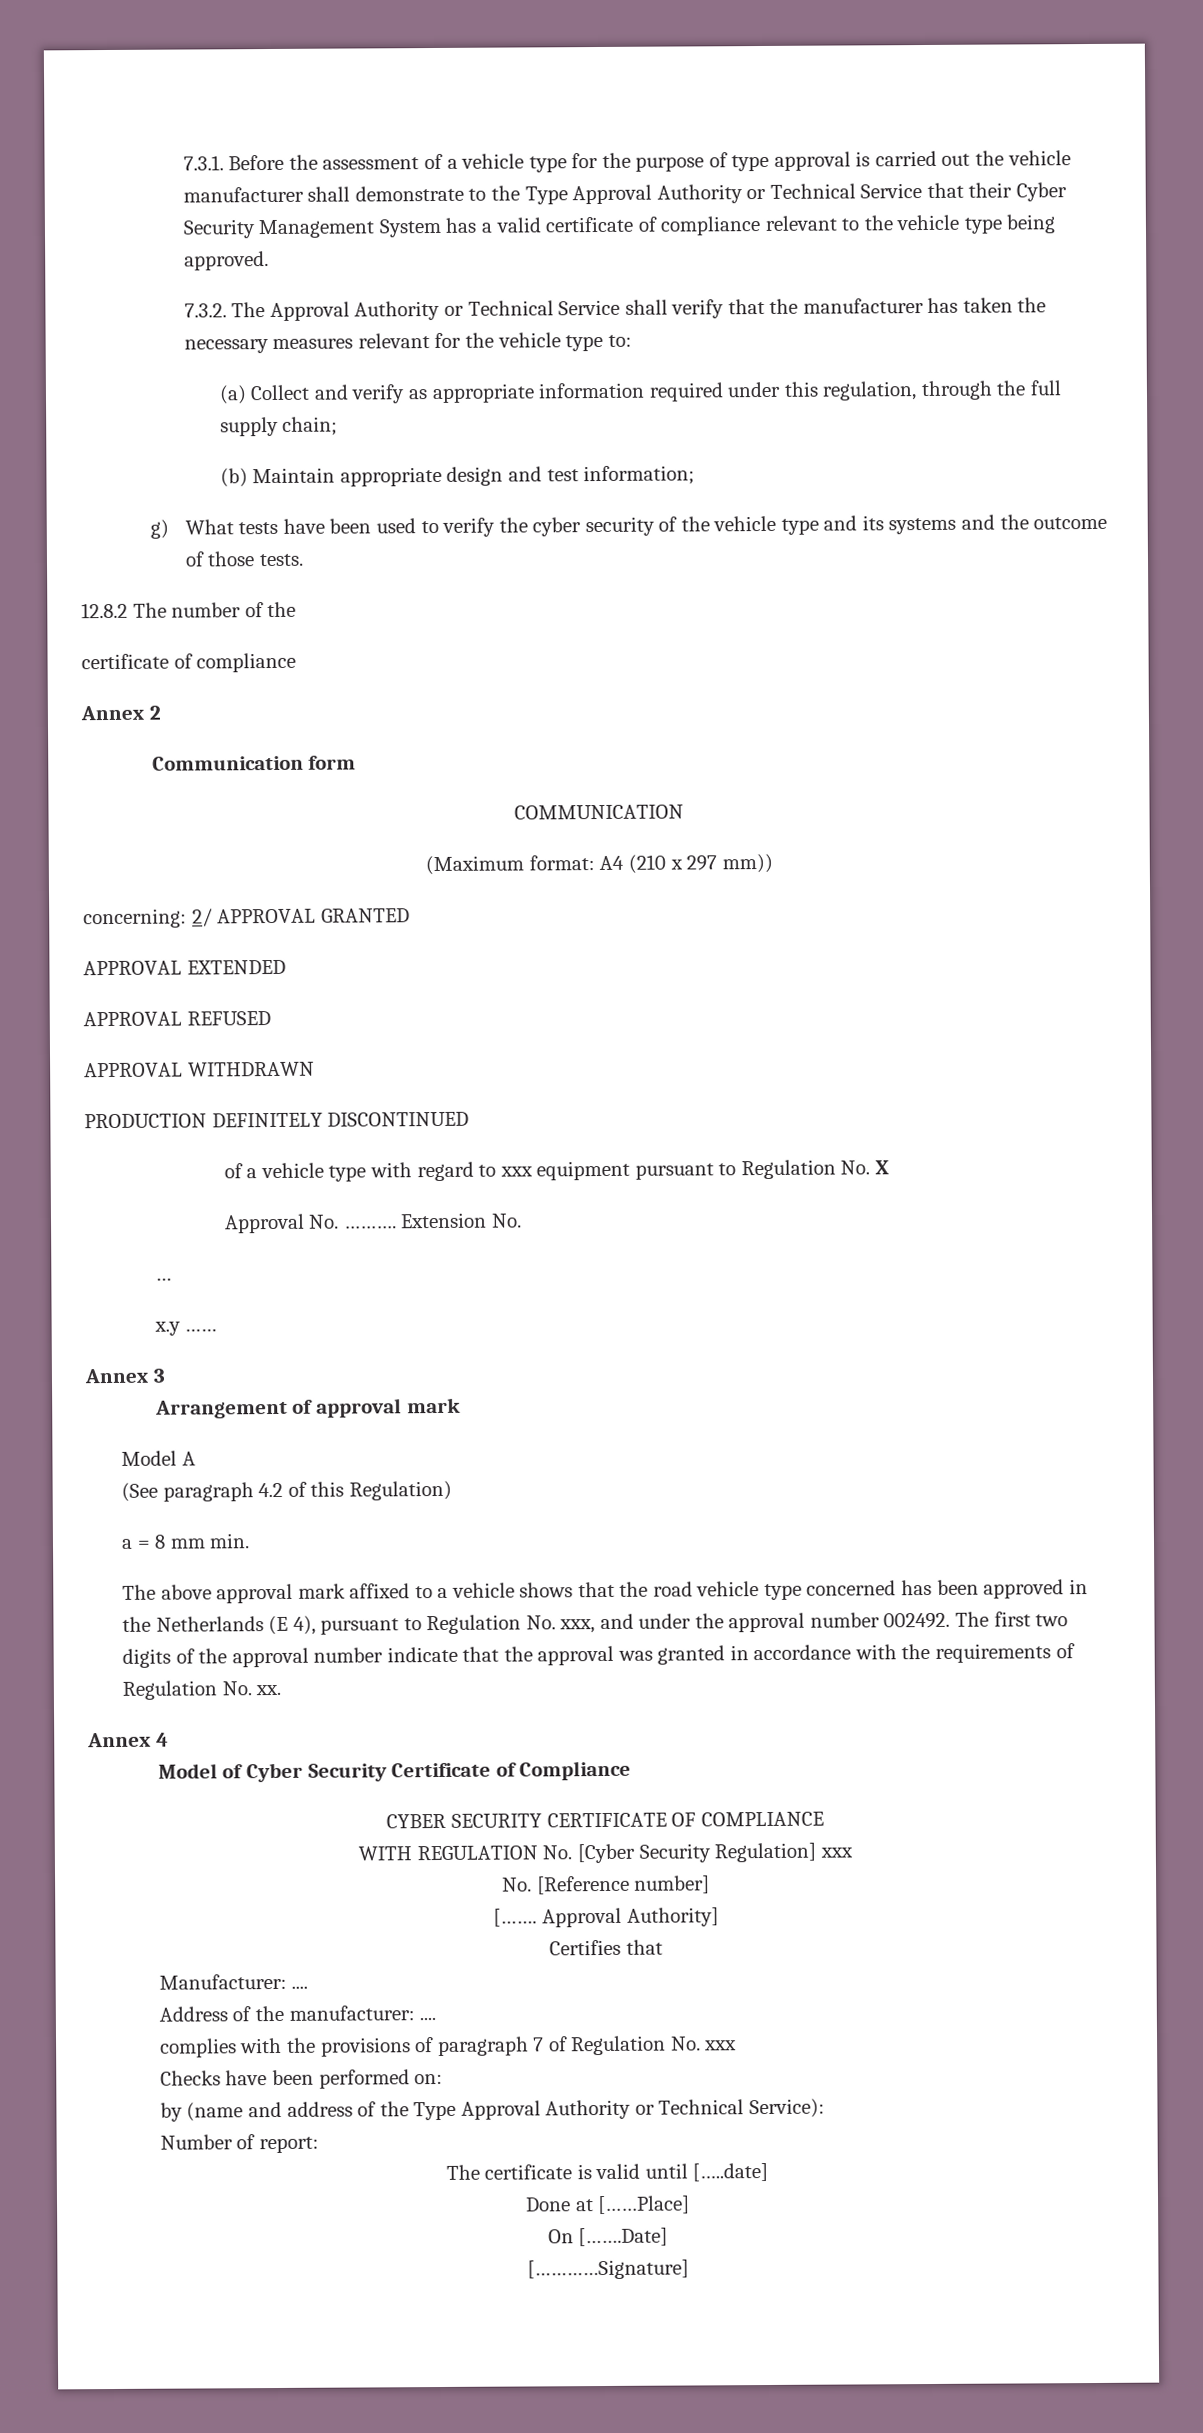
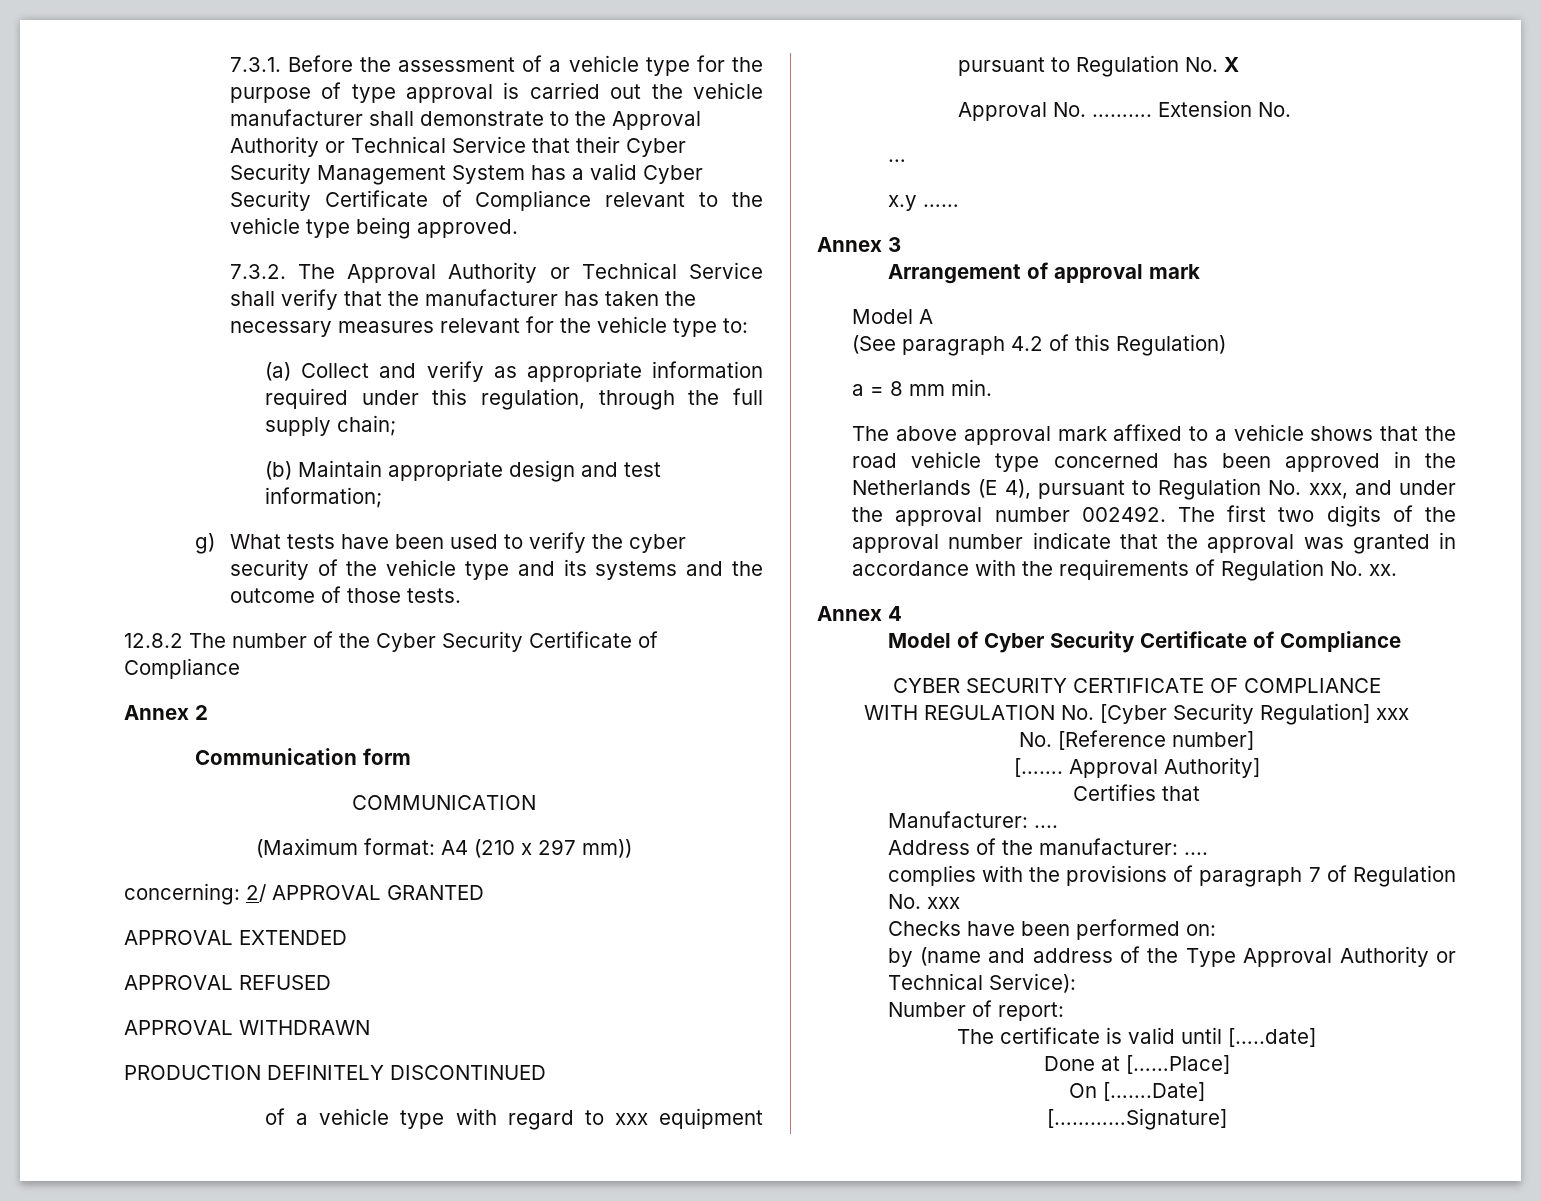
- 7.3.1. Before the assessment of a vehicle type for the purpose of type approval is carried out the vehicle manufacturer shall demonstrate to the Type Approval Authority or Technical Service that their Cyber Security Management System has a valid certificate of compliance relevant to the vehicle type being approved.
+ 7.3.1. Before the assessment of a vehicle type for the purpose of type approval is carried out the vehicle manufacturer shall demonstrate to the Approval Authority or Technical Service that their Cyber Security Management System has a valid Cyber Security Certificate of Compliance relevant to the vehicle type being approved.
- 12.8.2 The number of the
- certificate of compliance
+ 12.8.2 The number of the Cyber Security Certificate of Compliance

